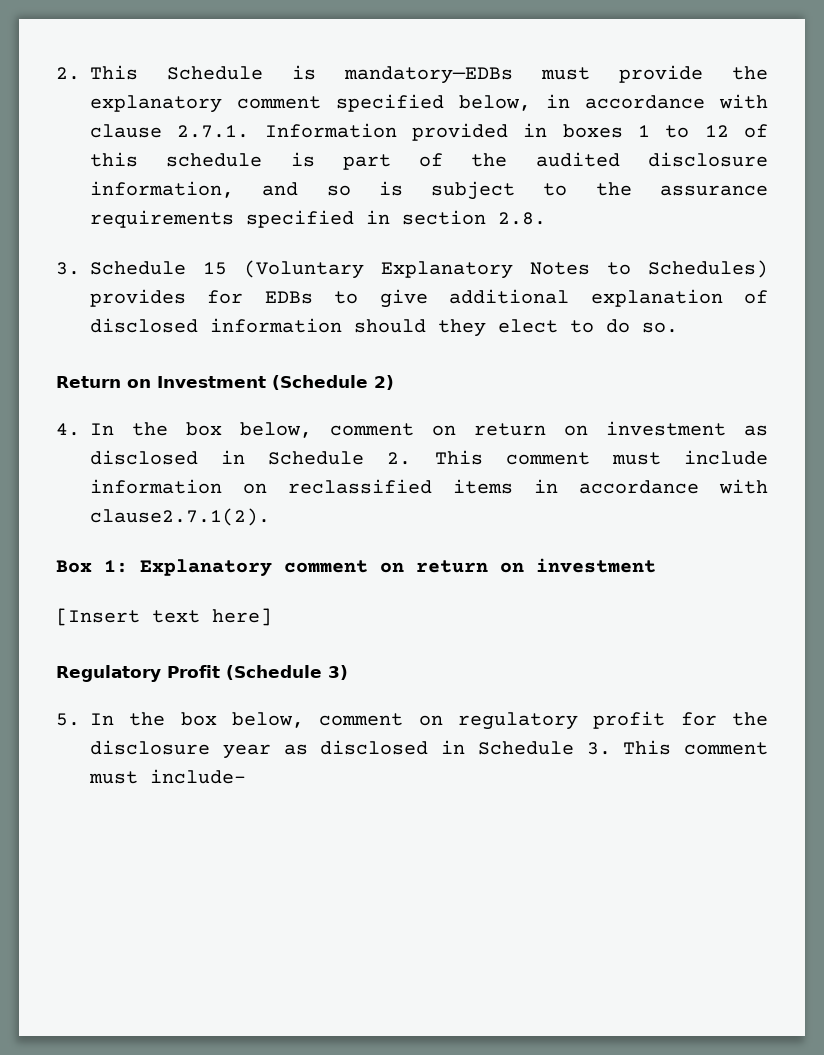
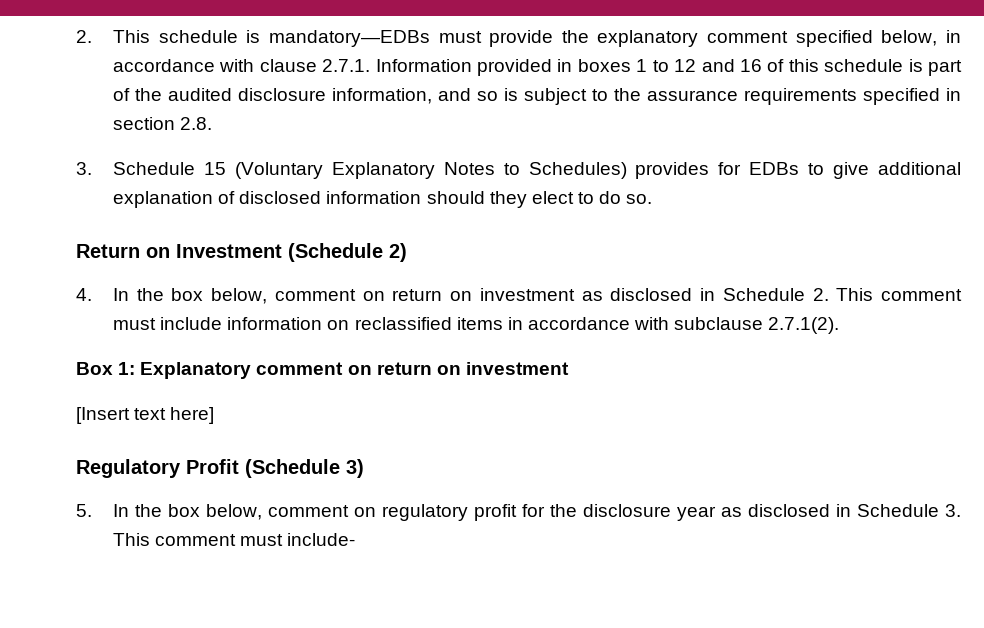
- 2. This Schedule is mandatory—EDBs must provide the explanatory comment specified below, in accordance with clause 2.7.1. Information provided in boxes 1 to 12 of this schedule is part of the audited disclosure information, and so is subject to the assurance requirements specified in section 2.8.
+ 2. This schedule is mandatory—EDBs must provide the explanatory comment specified below, in accordance with clause 2.7.1. Information provided in boxes 1 to 12 and 16 of this schedule is part of the audited disclosure information, and so is subject to the assurance requirements specified in section 2.8.
- 4. In the box below, comment on return on investment as disclosed in Schedule 2. This comment must include information on reclassified items in accordance with clause2.7.1(2).
+ 4. In the box below, comment on return on investment as disclosed in Schedule 2. This comment must include information on reclassified items in accordance with subclause 2.7.1(2).

